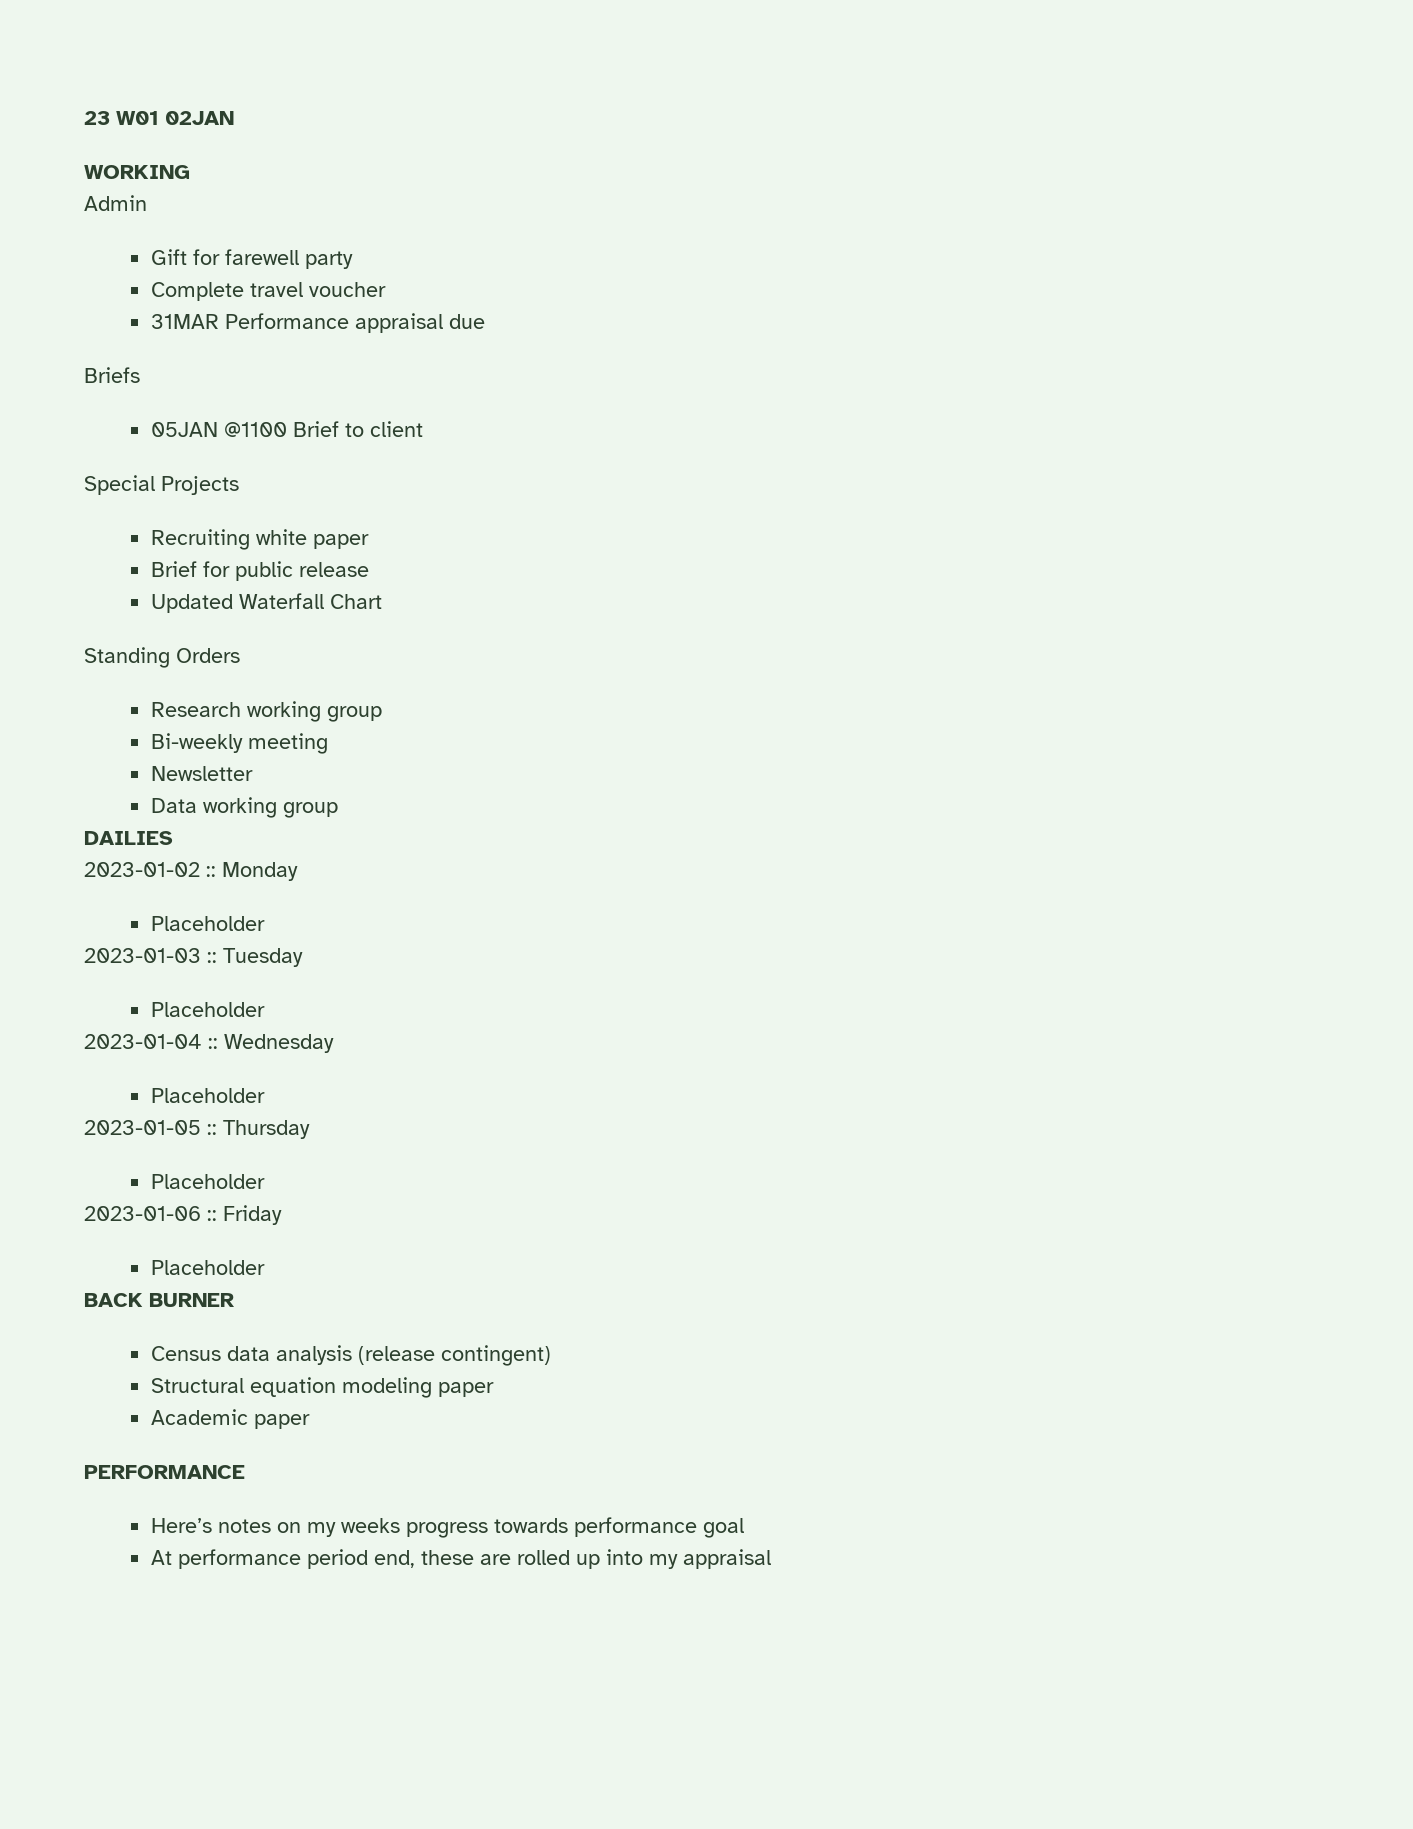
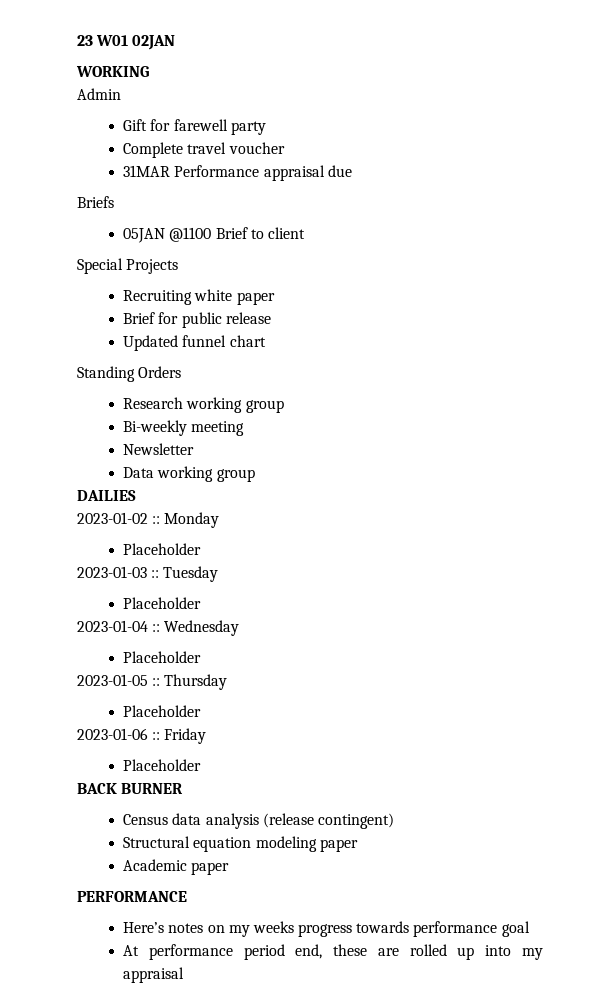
- Updated Waterfall Chart
+ Updated funnel chart

